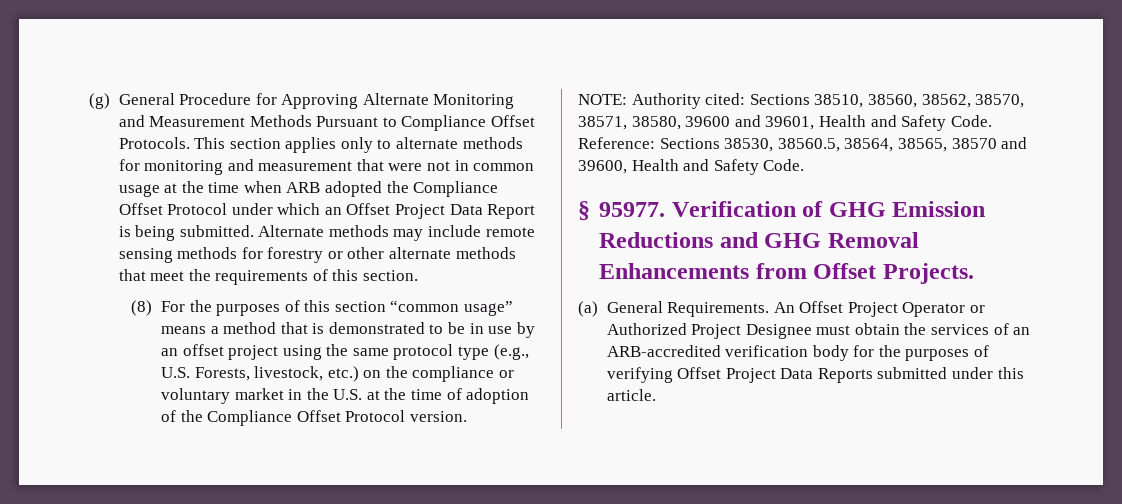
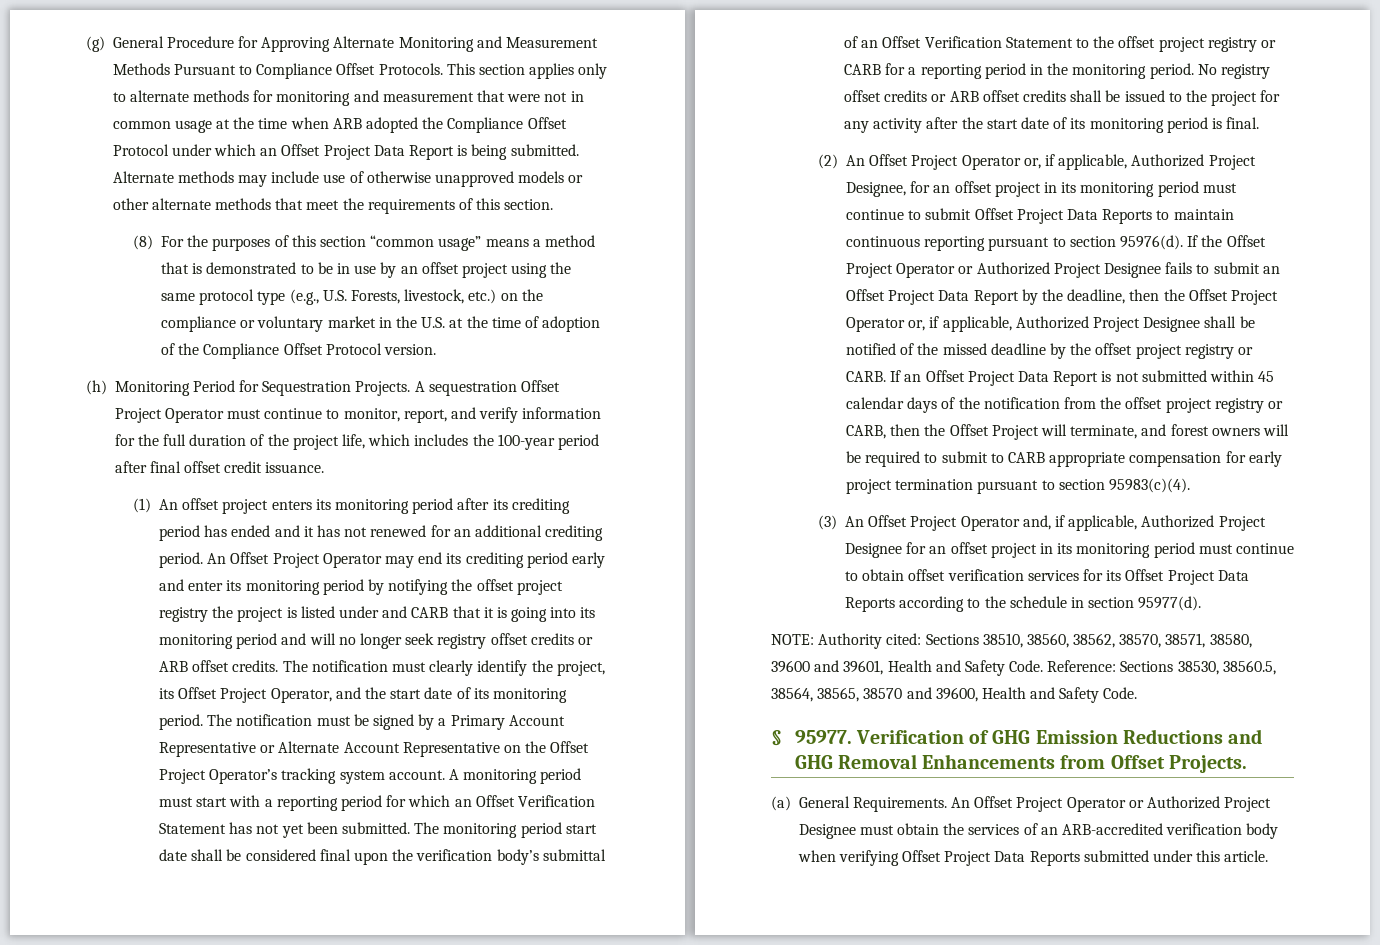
- Alternate methods may include remote sensing methods for forestry or other alternate methods that meet the requirements of this section.
+ Alternate methods may include use of otherwise unapproved models or other alternate methods that meet the requirements of this section.
+ (h) Monitoring Period for Sequestration Projects. A sequestration Offset Project Operator must continue to monitor, report, and verify information for the full duration of the project life, which includes the 100-year period after final offset credit issuance.
+ (1) An offset project enters its monitoring period after its crediting period has ended and it has not renewed for an additional crediting period. An Offset Project Operator may end its crediting period early and enter its monitoring period by notifying the offset project registry the project is listed under and CARB that it is going into its monitoring period and will no longer seek registry offset credits or ARB offset credits. The notification must clearly identify the project, its Offset Project Operator, and the start date of its monitoring period. The notification must be signed by a Primary Account Representative or Alternate Account Representative on the Offset Project Operator’s tracking system account. A monitoring period must start with a reporting period for which an Offset Verification Statement has not yet been submitted. The monitoring period start date shall be considered final upon the verification body’s submittal of an Offset Verification Statement to the offset project registry or CARB for a reporting period in the monitoring period. No registry offset credits or ARB offset credits shall be issued to the project for any activity after the start date of its monitoring period is final.
+ (2) An Offset Project Operator or, if applicable, Authorized Project Designee, for an offset project in its monitoring period must continue to submit Offset Project Data Reports to maintain continuous reporting pursuant to section 95976(d). If the Offset Project Operator or Authorized Project Designee fails to submit an Offset Project Data Report by the deadline, then the Offset Project Operator or, if applicable, Authorized Project Designee shall be notified of the missed deadline by the offset project registry or CARB. If an Offset Project Data Report is not submitted within 45 calendar days of the notification from the offset project registry or CARB, then the Offset Project will terminate, and forest owners will be required to submit to CARB appropriate compensation for early project termination pursuant to section 95983(c)(4).
+ (3) An Offset Project Operator and, if applicable, Authorized Project Designee for an offset project in its monitoring period must continue to obtain offset verification services for its Offset Project Data Reports according to the schedule in section 95977(d).
- An Offset Project Operator or Authorized Project Designee must obtain the services of an ARB-accredited verification body for the purposes of verifying Offset Project Data Reports submitted under this article.
+ An Offset Project Operator or Authorized Project Designee must obtain the services of an ARB-accredited verification body when verifying Offset Project Data Reports submitted under this article.

